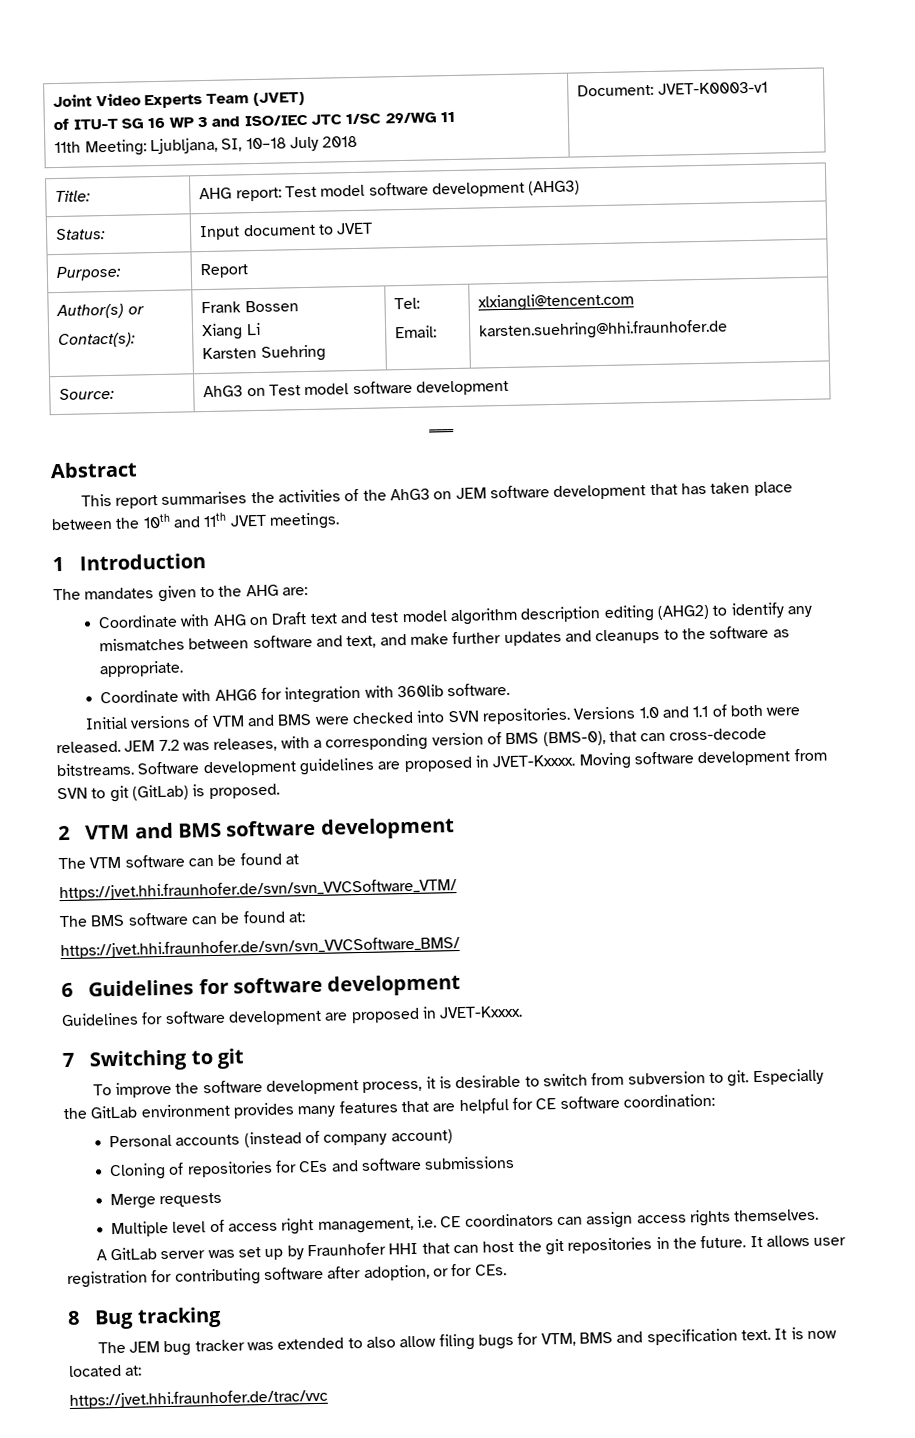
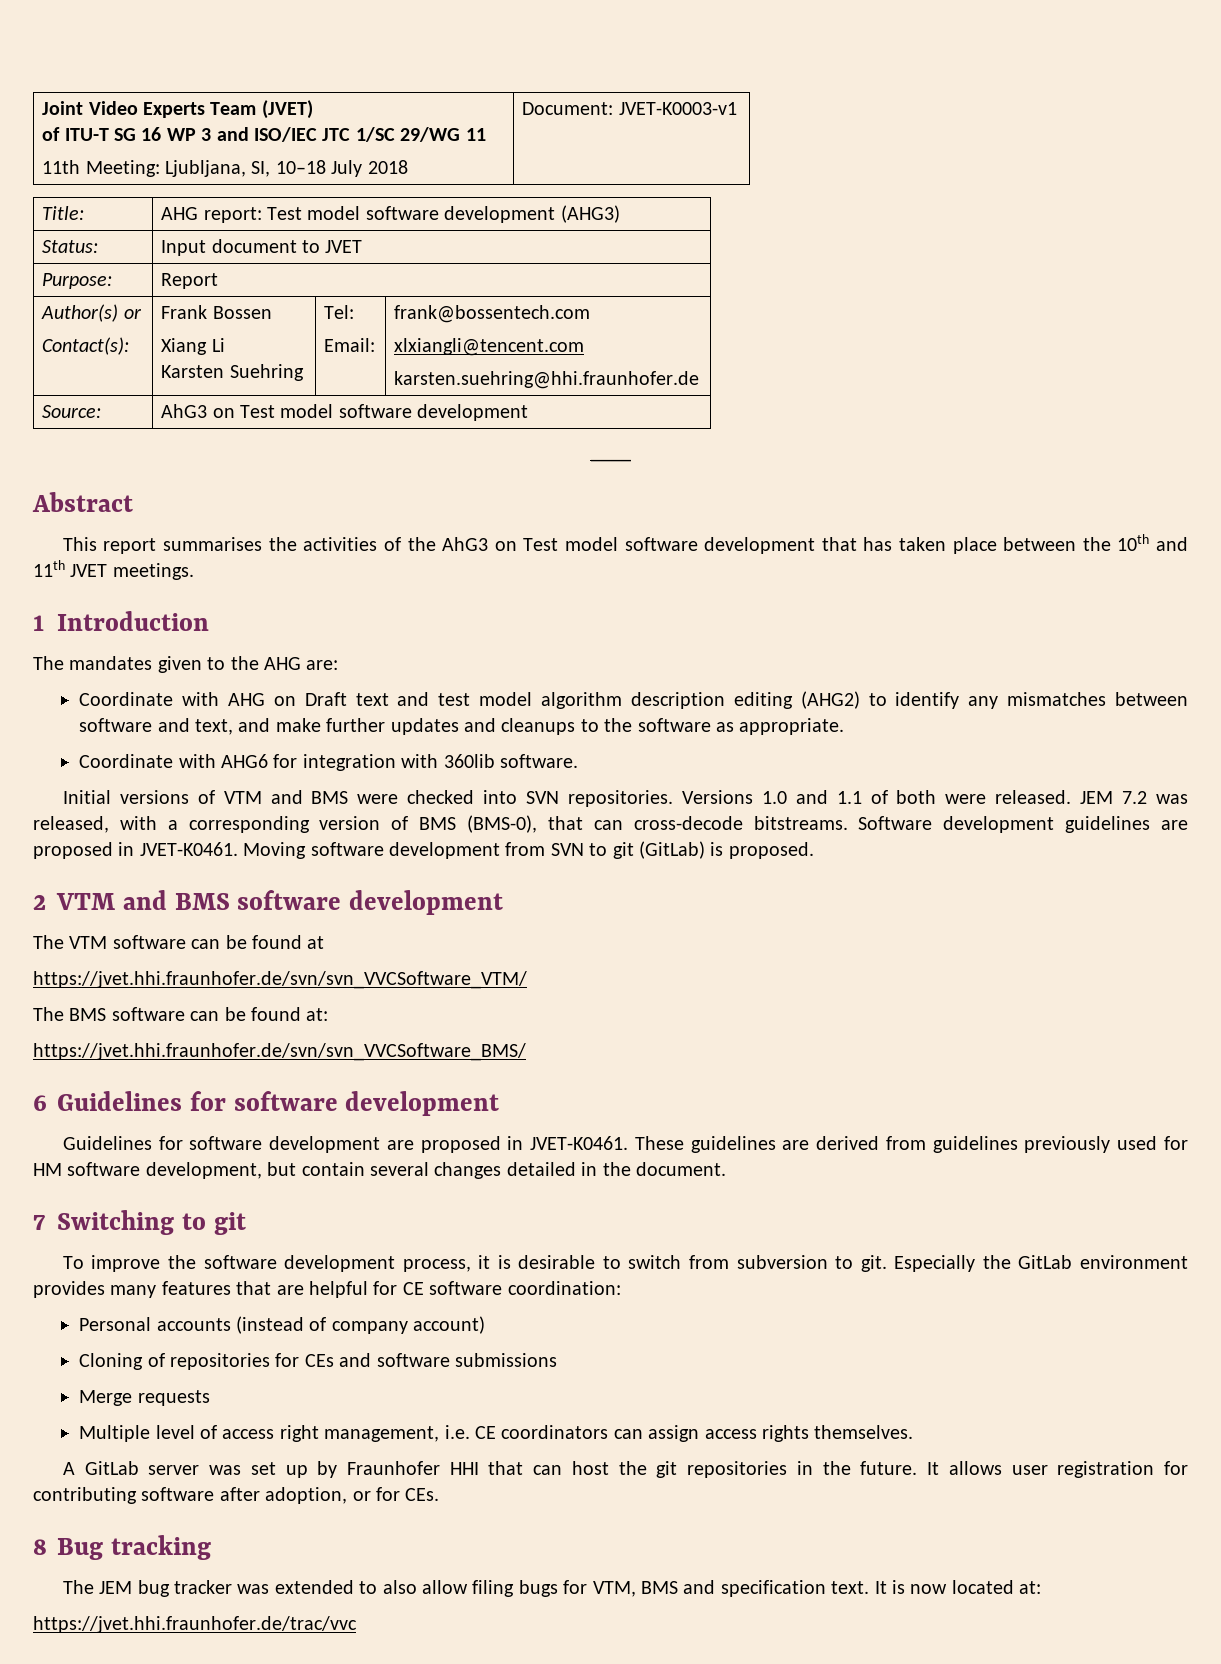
  Author(s) or
  Contact(s): | Frank Bossen
  Xiang Li
  Karsten Suehring | Tel:
- Email: | xlxiangli@tencent.com
+ Email: | frank@bossentech.com
+ xlxiangli@tencent.com
- This report summarises the activities of the AhG3 on JEM software development that has taken place between the 10th and 11th JVET meetings.
+ This report summarises the activities of the AhG3 on Test model software development that has taken place between the 10th and 11th JVET meetings.
- JEM 7.2 was releases, with a corresponding version of BMS (BMS-0), that can cross-decode bitstreams.
+ JEM 7.2 was released, with a corresponding version of BMS (BMS-0), that can cross-decode bitstreams.
- Software development guidelines are proposed in JVET-Kxxxx.
+ Software development guidelines are proposed in JVET-K0461.
- Guidelines for software development are proposed in JVET-Kxxxx.
+ Guidelines for software development are proposed in JVET-K0461. These guidelines are derived from guidelines previously used for HM software development, but contain several changes detailed in the document.

